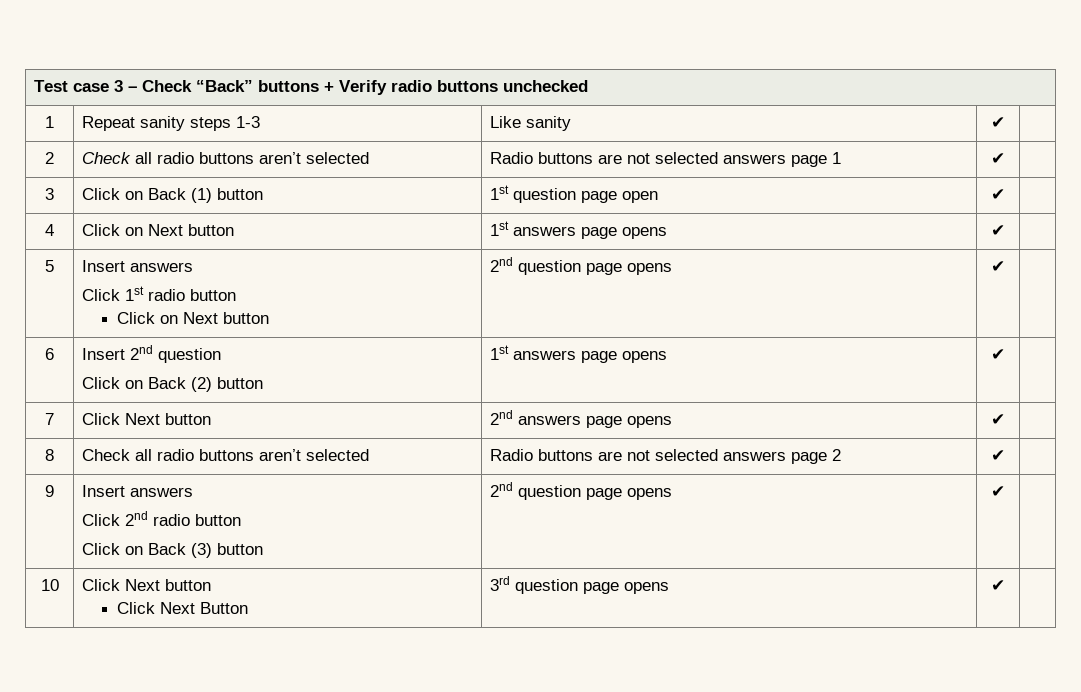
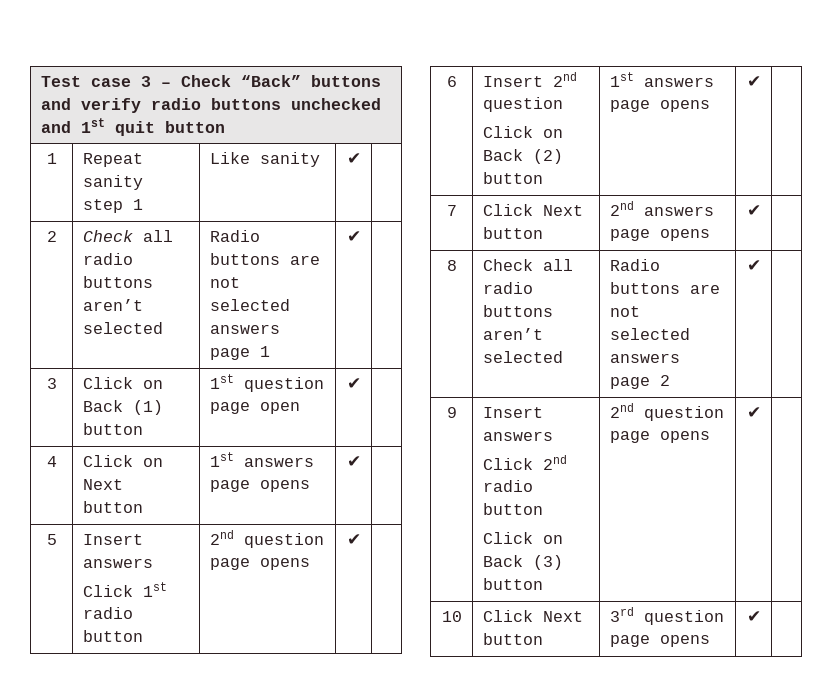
- Test case 3 – Check “Back” buttons + Verify radio buttons unchecked
+ Test case 3 – Check “Back” buttons and verify radio buttons unchecked and 1st quit button
- 1 | Repeat sanity steps 1-3 | Like sanity | ✔ |
+ 1 | Repeat sanity step 1 | Like sanity | ✔ |
  5 | Insert answers
- Click 1st radio button
- Click on Next button | 2nd question page opens | ✔ |
+ Click 1st radio button | 2nd question page opens | ✔ |
- 10 | Click Next button
- Click Next Button | 3rd question page opens | ✔ |
+ 10 | Click Next button | 3rd question page opens | ✔ |

